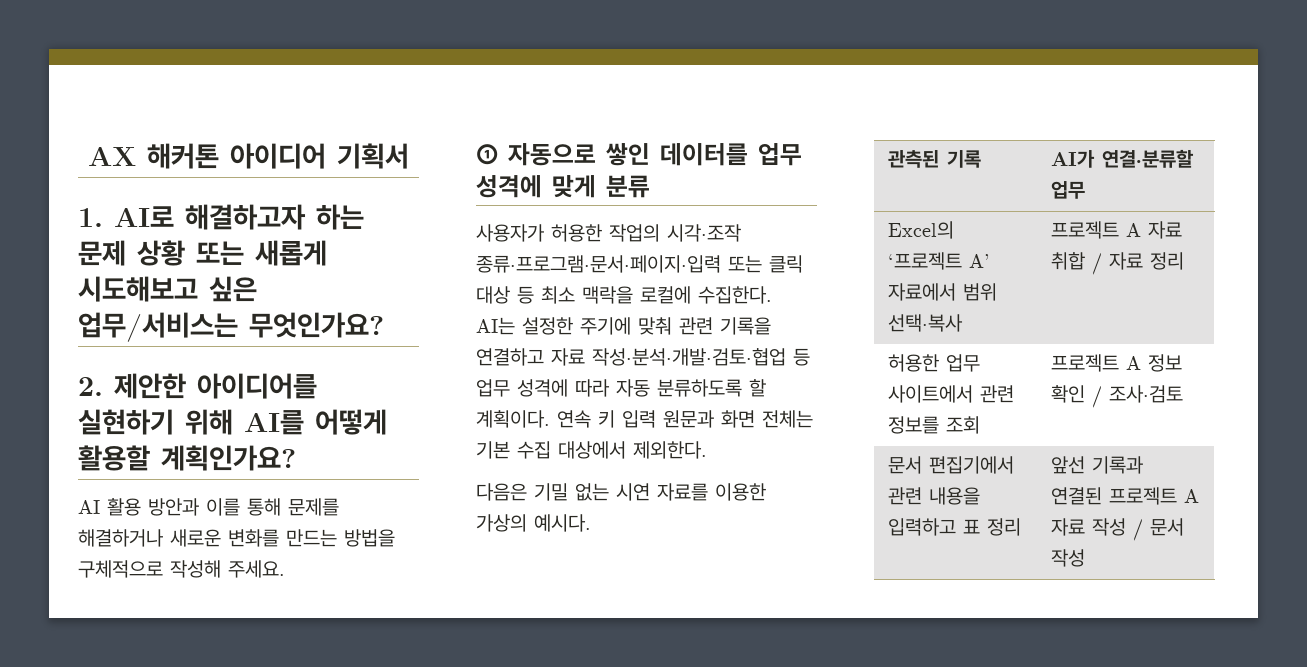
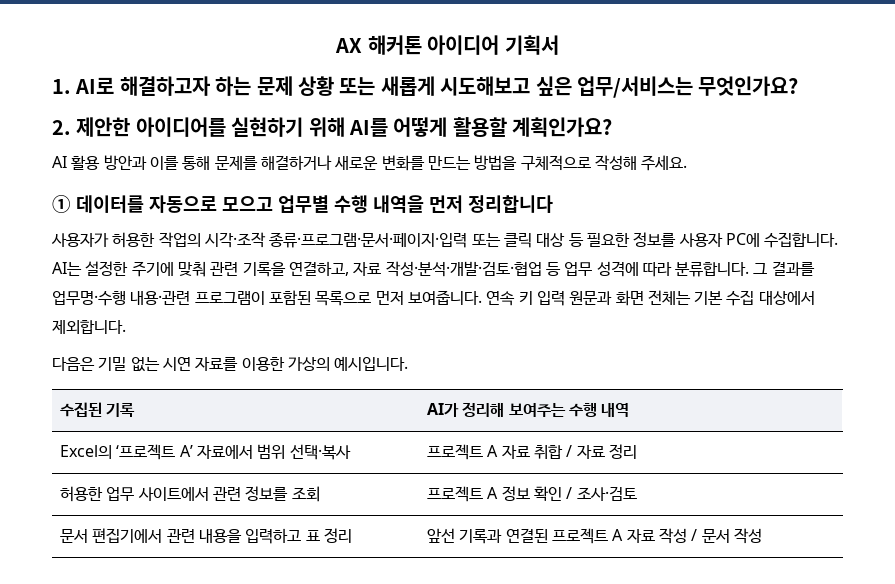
- ① 자동으로 쌓인 데이터를 업무 성격에 맞게 분류
+ ① 데이터를 자동으로 모으고 업무별 수행 내역을 먼저 정리합니다
- 사용자가 허용한 작업의 시각·조작 종류·프로그램·문서·페이지·입력 또는 클릭 대상 등 최소 맥락을 로컬에 수집한다.
+ 사용자가 허용한 작업의 시각·조작 종류·프로그램·문서·페이지·입력 또는 클릭 대상 등 필요한 정보를 사용자 PC에 수집합니다.
- AI는 설정한 주기에 맞춰 관련 기록을 연결하고 자료 작성·분석·개발·검토·협업 등 업무 성격에 따라 자동 분류하도록 할 계획이다.
+ AI는 설정한 주기에 맞춰 관련 기록을 연결하고, 자료 작성·분석·개발·검토·협업 등 업무 성격에 따라 분류합니다. 그 결과를 업무명·수행 내용·관련 프로그램이 포함된 목록으로 먼저 보여줍니다.
- 연속 키 입력 원문과 화면 전체는 기본 수집 대상에서 제외한다.
+ 연속 키 입력 원문과 화면 전체는 기본 수집 대상에서 제외합니다.
- 다음은 기밀 없는 시연 자료를 이용한 가상의 예시다.
- 관측된 기록 | AI가 연결·분류할 업무
+ 다음은 기밀 없는 시연 자료를 이용한 가상의 예시입니다.
+ 수집된 기록 | AI가 정리해 보여주는 수행 내역

